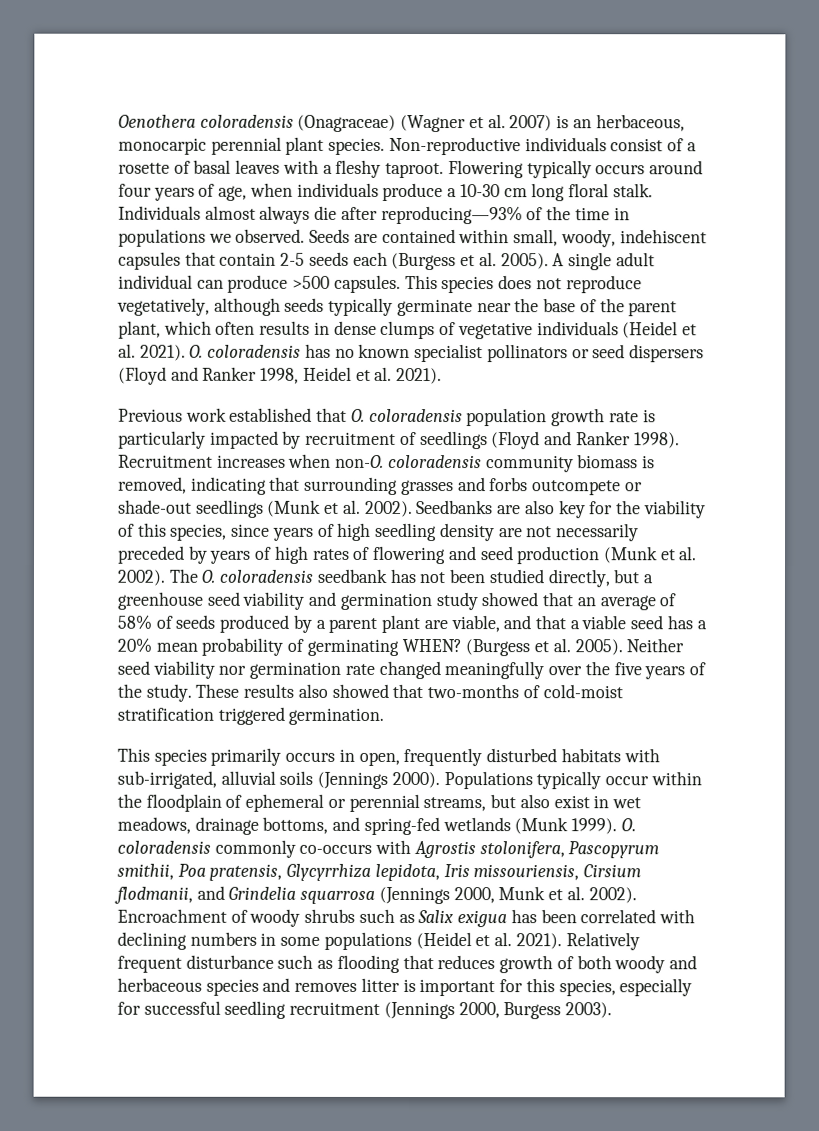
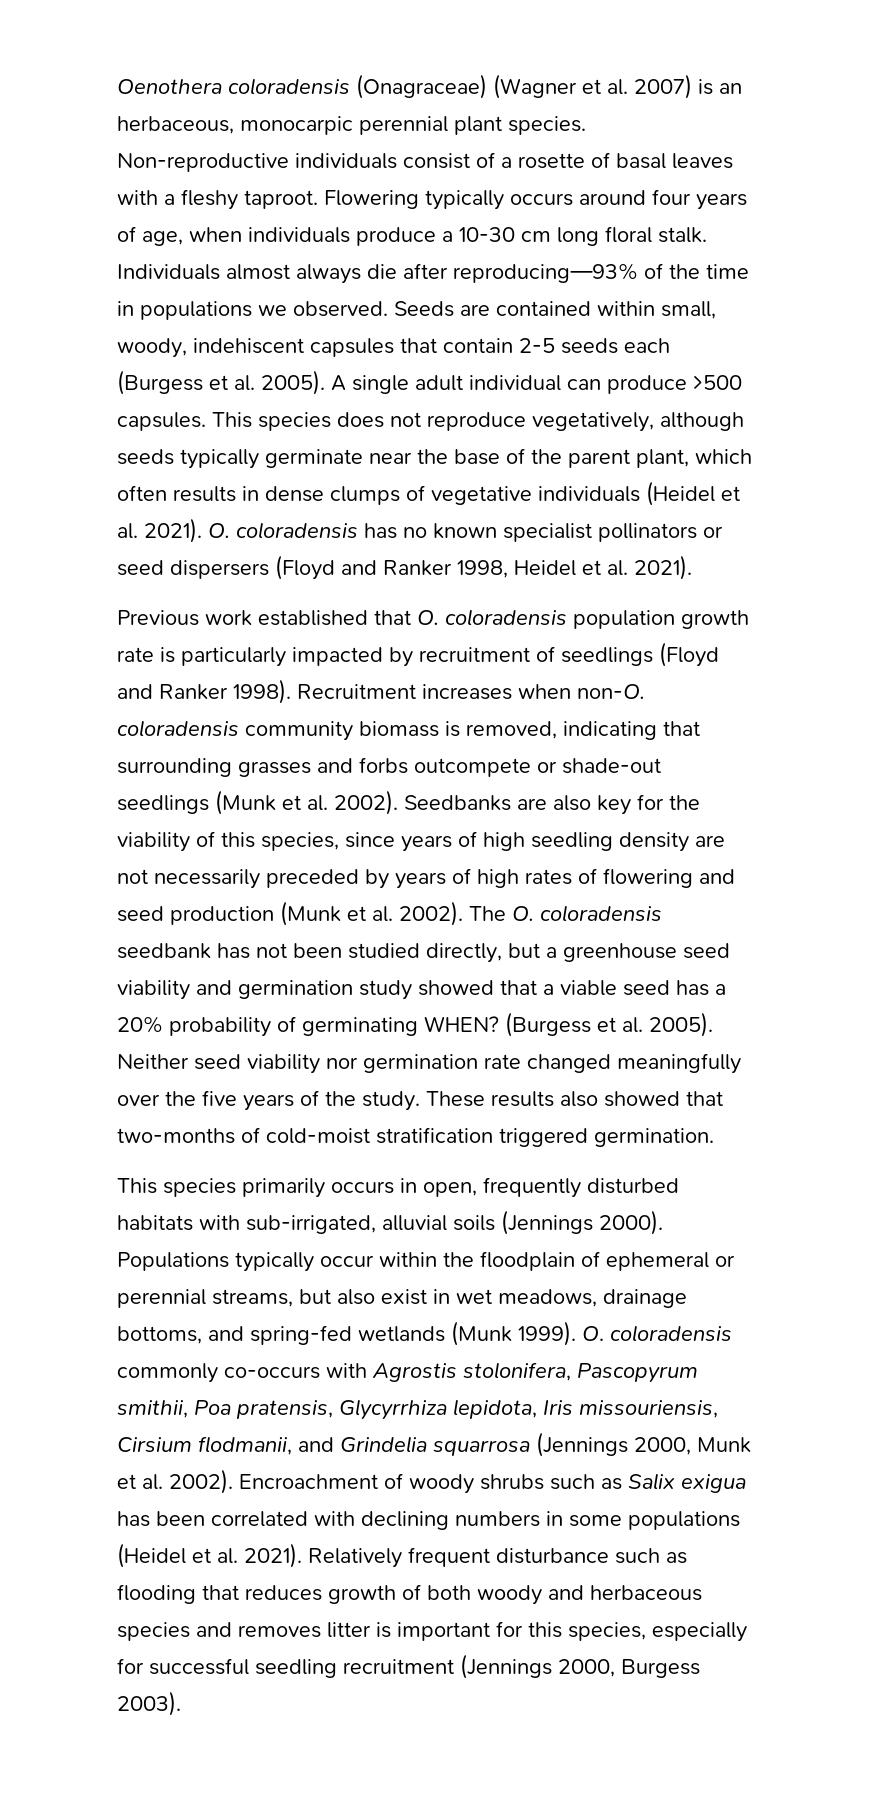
- The O. coloradensis seedbank has not been studied directly, but a greenhouse seed viability and germination study showed that an average of 58% of seeds produced by a parent plant are viable, and that a viable seed has a 20% mean probability of germinating WHEN?
+ The O. coloradensis seedbank has not been studied directly, but a greenhouse seed viability and germination study showed that a viable seed has a 20% probability of germinating WHEN?

